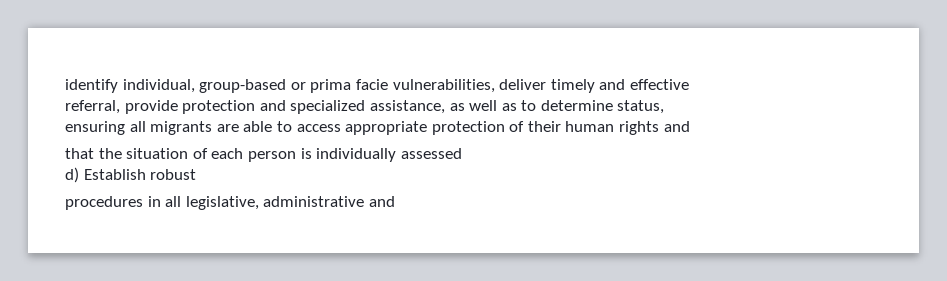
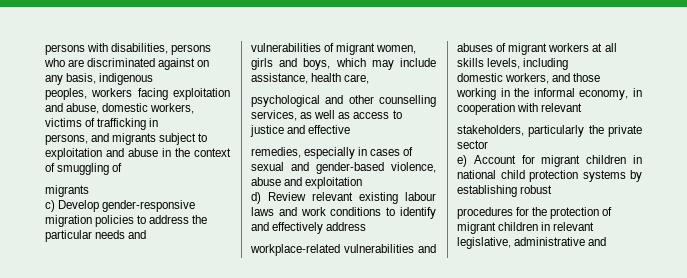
- identify individual, group-based or prima facie vulnerabilities, deliver timely and effective
- referral, provide protection and specialized assistance, as well as to determine status,
- ensuring all migrants are able to access appropriate protection of their human rights and
- that the situation of each person is individually assessed
- d) Establish robust
- procedures in all legislative, administrative and
+ persons with disabilities, persons who are discriminated against on any basis, indigenous
+ peoples, workers facing exploitation and abuse, domestic workers, victims of trafficking in
+ persons, and migrants subject to exploitation and abuse in the context of smuggling of
+ migrants
+ c) Develop gender-responsive migration policies to address the particular needs and
+ vulnerabilities of migrant women, girls and boys, which may include assistance, health care,
+ psychological and other counselling services, as well as access to justice and effective
+ remedies, especially in cases of sexual and gender-based violence, abuse and exploitation
+ d) Review relevant existing labour laws and work conditions to identify and effectively address
+ workplace-related vulnerabilities and abuses of migrant workers at all skills levels, including
+ domestic workers, and those working in the informal economy, in cooperation with relevant
+ stakeholders, particularly the private sector
+ e) Account for migrant children in national child protection systems by establishing robust
+ procedures for the protection of migrant children in relevant legislative, administrative and

